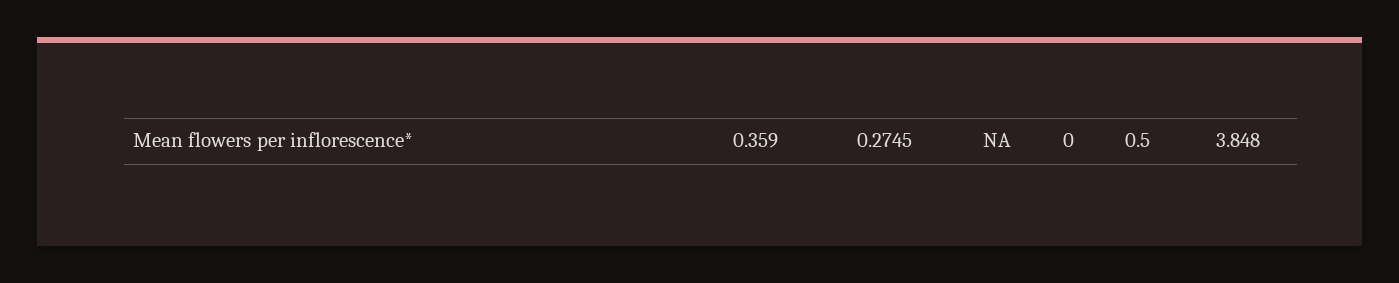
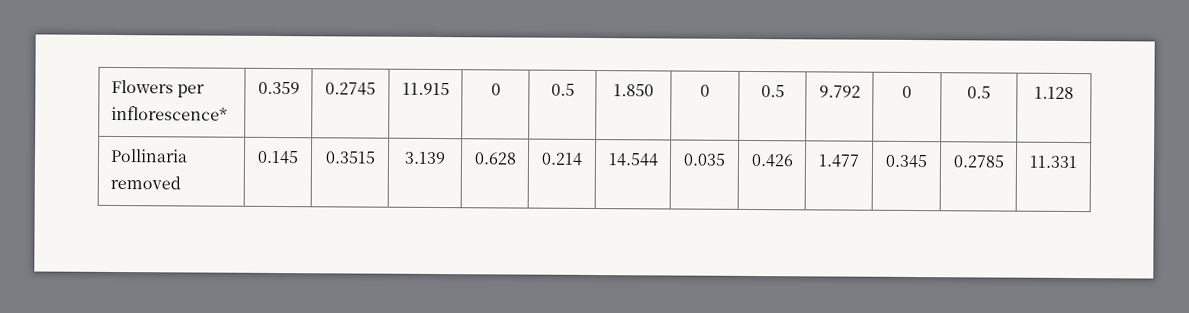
- Mean flowers per inflorescence* | 0.359 | 0.2745 | NA | 0 | 0.5 | 3.848
+ Flowers per inflorescence* | 0.359 | 0.2745 | 11.915 | 0 | 0.5 | 1.850 | 0 | 0.5 | 9.792 | 0 | 0.5 | 1.128
+ Pollinaria removed | 0.145 | 0.3515 | 3.139 | 0.628 | 0.214 | 14.544 | 0.035 | 0.426 | 1.477 | 0.345 | 0.2785 | 11.331

